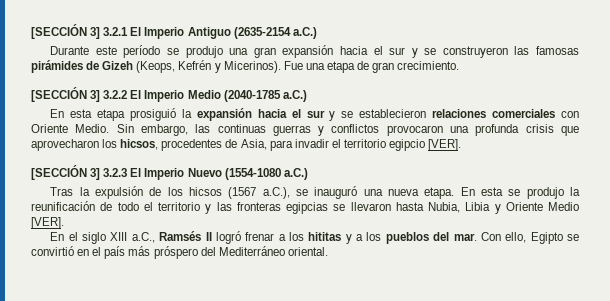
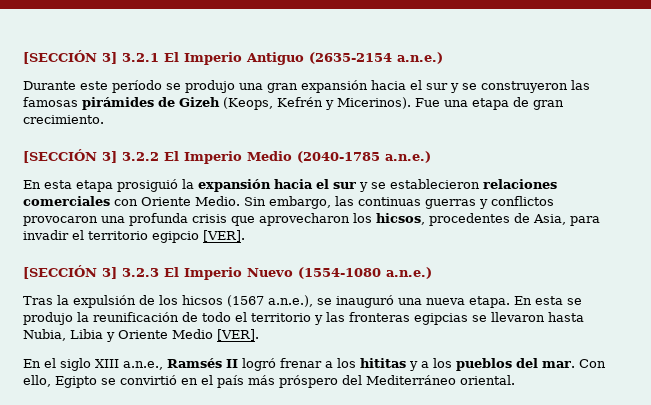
- [SECCIÓN 3] 3.2.1 El Imperio Antiguo (2635-2154 a.C.)
+ [SECCIÓN 3] 3.2.1 El Imperio Antiguo (2635-2154 a.n.e.)
- [SECCIÓN 3] 3.2.2 El Imperio Medio (2040-1785 a.C.)
+ [SECCIÓN 3] 3.2.2 El Imperio Medio (2040-1785 a.n.e.)
- [SECCIÓN 3] 3.2.3 El Imperio Nuevo (1554-1080 a.C.)
+ [SECCIÓN 3] 3.2.3 El Imperio Nuevo (1554-1080 a.n.e.)
- Tras la expulsión de los hicsos (1567 a.C.), se inauguró una nueva etapa.
+ Tras la expulsión de los hicsos (1567 a.n.e.), se inauguró una nueva etapa.
- En el siglo XIII a.C., Ramsés II logró frenar a los hititas y a los pueblos del mar.
+ En el siglo XIII a.n.e., Ramsés II logró frenar a los hititas y a los pueblos del mar.

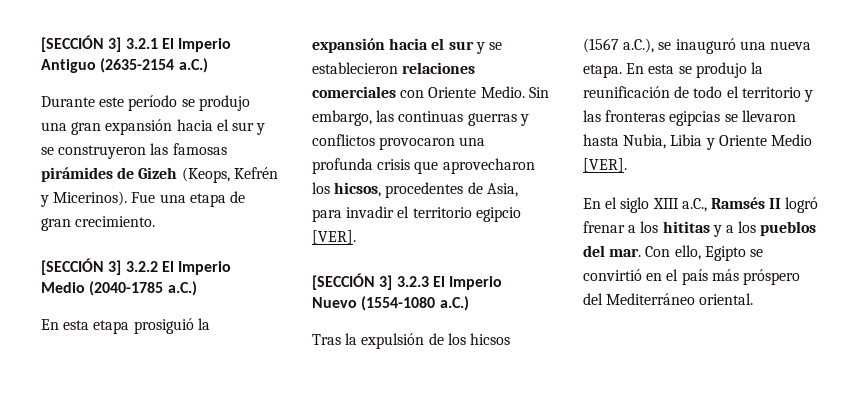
- [SECCIÓN 3] 3.2.1 El Imperio Antiguo (2635-2154 a.n.e.)
+ [SECCIÓN 3] 3.2.1 El Imperio Antiguo (2635-2154 a.C.)
- [SECCIÓN 3] 3.2.2 El Imperio Medio (2040-1785 a.n.e.)
+ [SECCIÓN 3] 3.2.2 El Imperio Medio (2040-1785 a.C.)
- [SECCIÓN 3] 3.2.3 El Imperio Nuevo (1554-1080 a.n.e.)
+ [SECCIÓN 3] 3.2.3 El Imperio Nuevo (1554-1080 a.C.)
- Tras la expulsión de los hicsos (1567 a.n.e.), se inauguró una nueva etapa.
+ Tras la expulsión de los hicsos (1567 a.C.), se inauguró una nueva etapa.
- En el siglo XIII a.n.e., Ramsés II logró frenar a los hititas y a los pueblos del mar.
+ En el siglo XIII a.C., Ramsés II logró frenar a los hititas y a los pueblos del mar.

